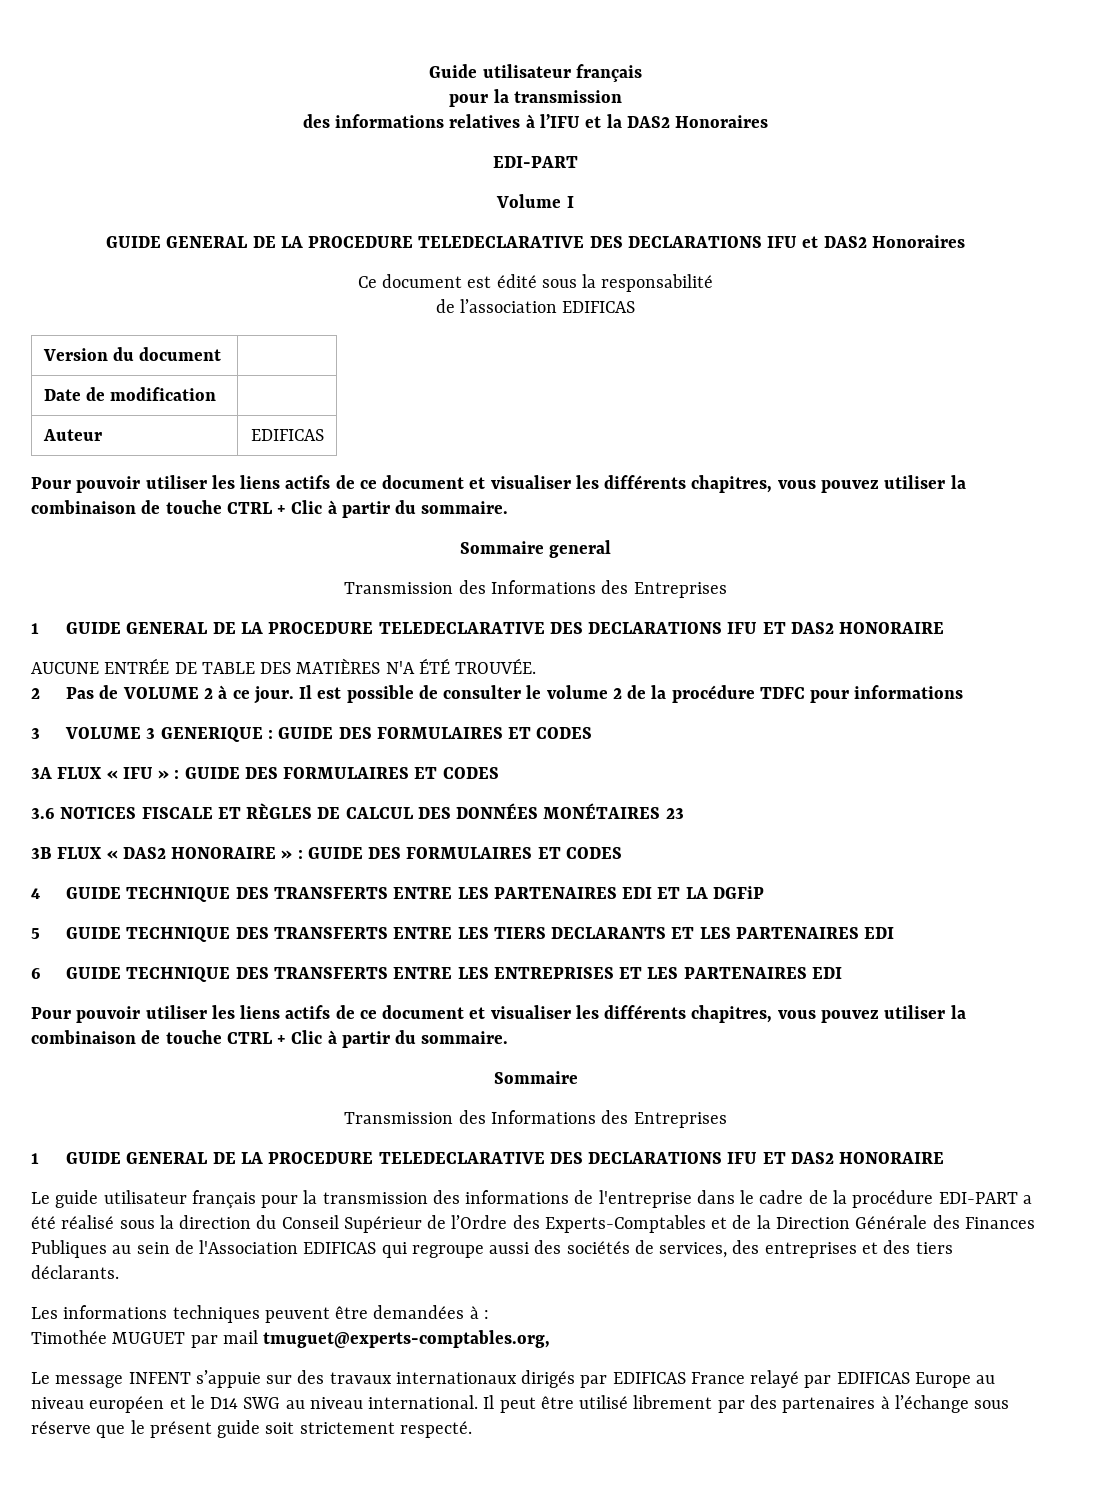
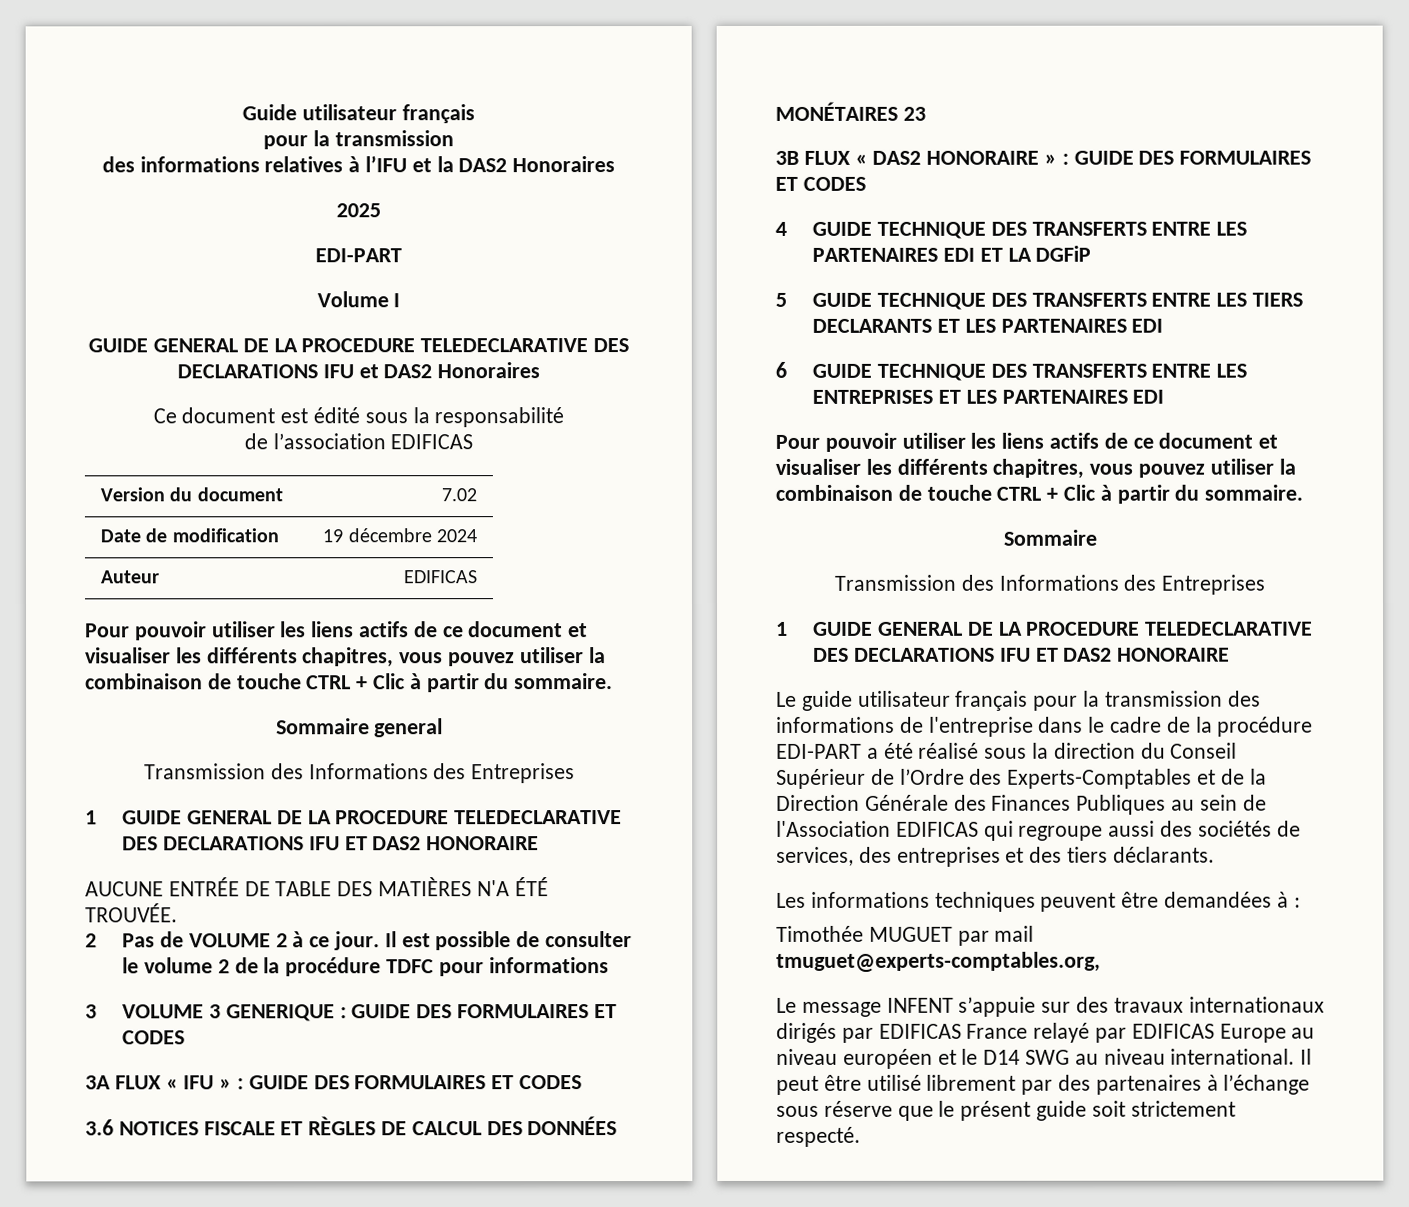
+ 2025
- Version du document |
+ Version du document | 7.02
- Date de modification |
+ Date de modification | 19 décembre 2024

